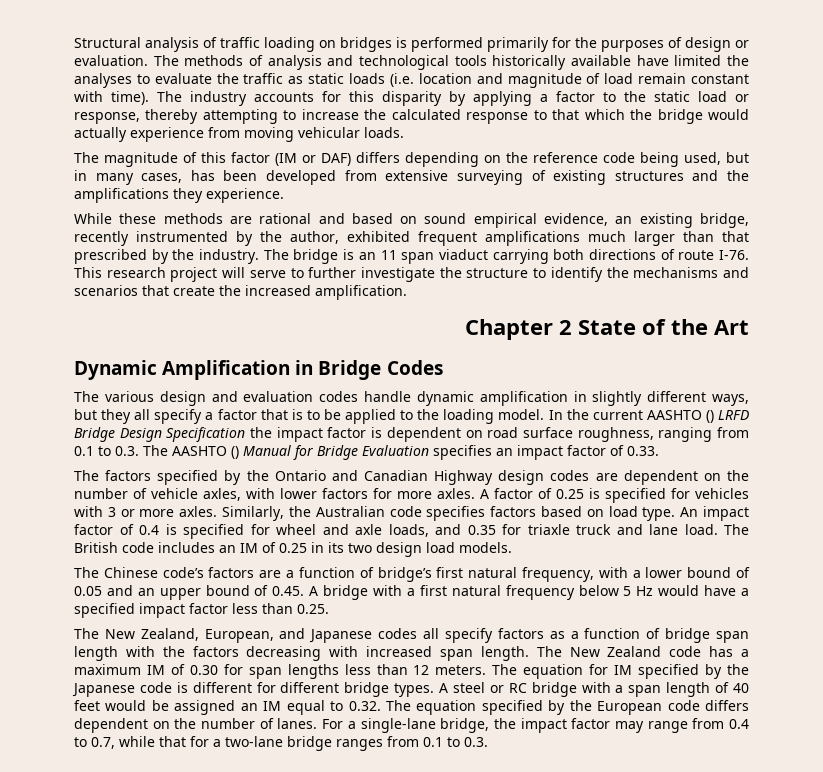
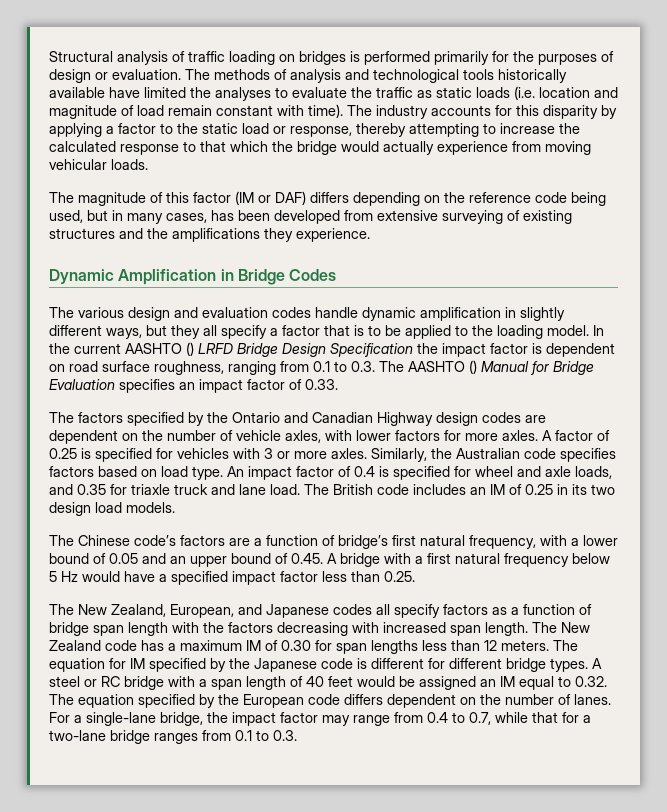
- While these methods are rational and based on sound empirical evidence, an existing bridge, recently instrumented by the author, exhibited frequent amplifications much larger than that prescribed by the industry. The bridge is an 11 span viaduct carrying both directions of route I-76. This research project will serve to further investigate the structure to identify the mechanisms and scenarios that create the increased amplification.
- Chapter 2 State of the Art

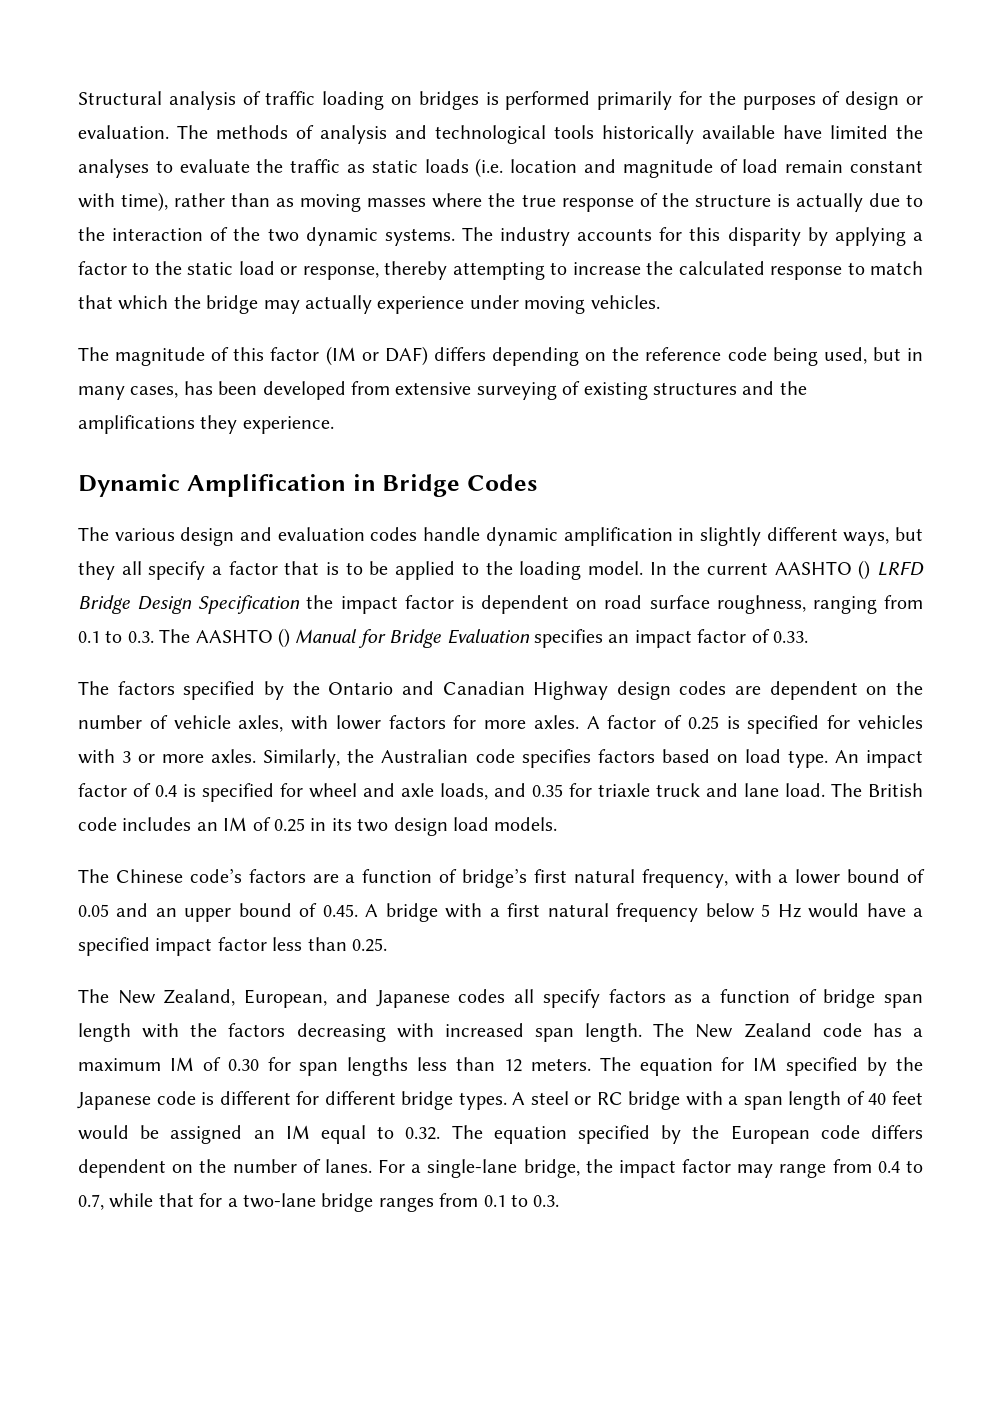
- The methods of analysis and technological tools historically available have limited the analyses to evaluate the traffic as static loads (i.e. location and magnitude of load remain constant with time).
+ The methods of analysis and technological tools historically available have limited the analyses to evaluate the traffic as static loads (i.e. location and magnitude of load remain constant with time), rather than as moving masses where the true response of the structure is actually due to the interaction of the two dynamic systems.
- The industry accounts for this disparity by applying a factor to the static load or response, thereby attempting to increase the calculated response to that which the bridge would actually experience from moving vehicular loads.
+ The industry accounts for this disparity by applying a factor to the static load or response, thereby attempting to increase the calculated response to match that which the bridge may actually experience under moving vehicles.

